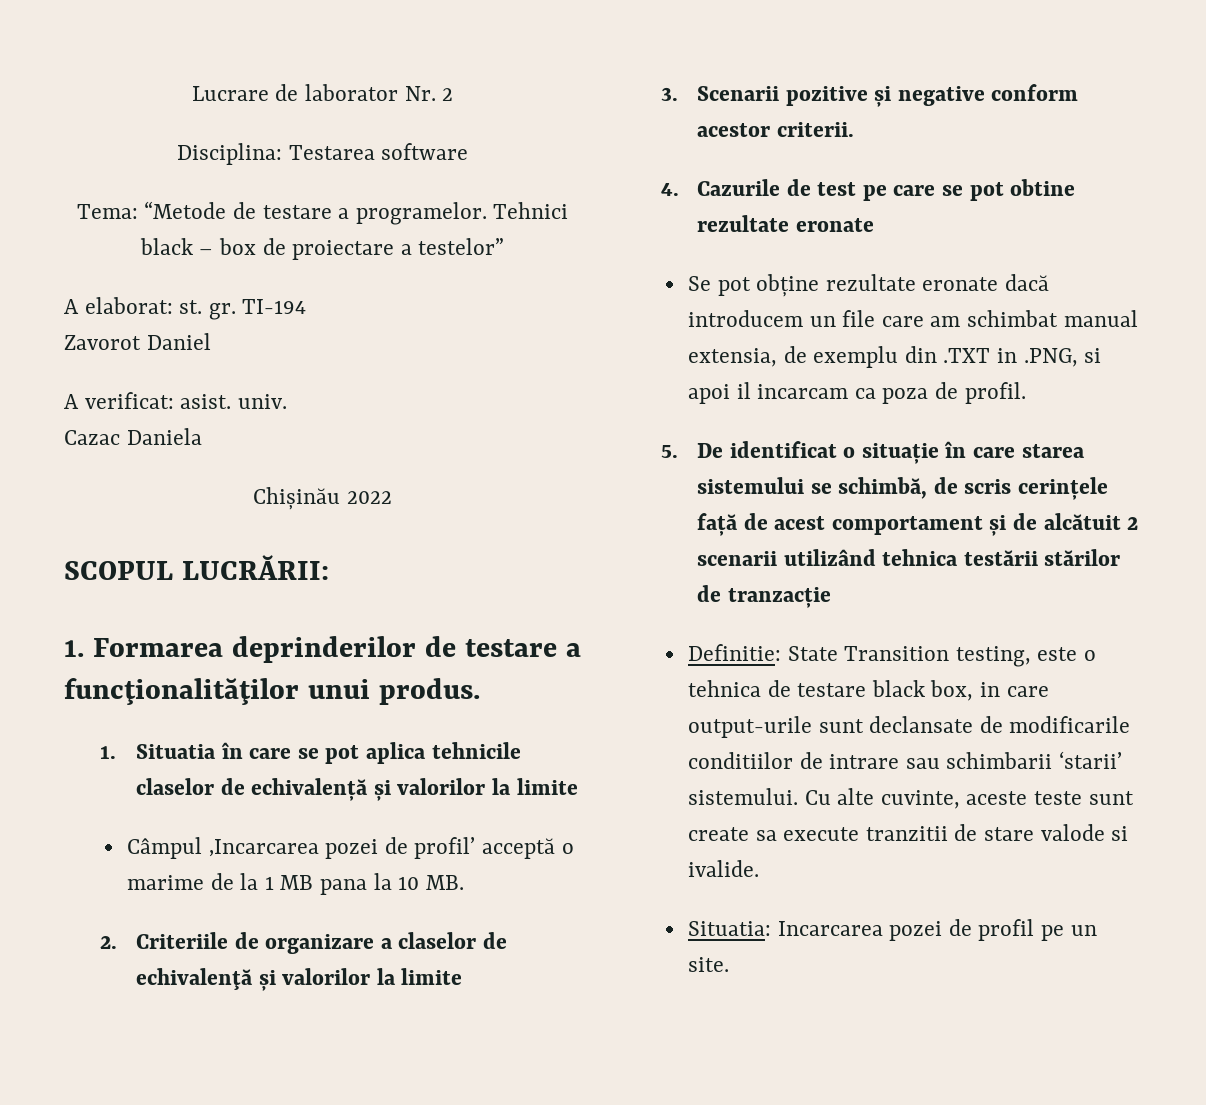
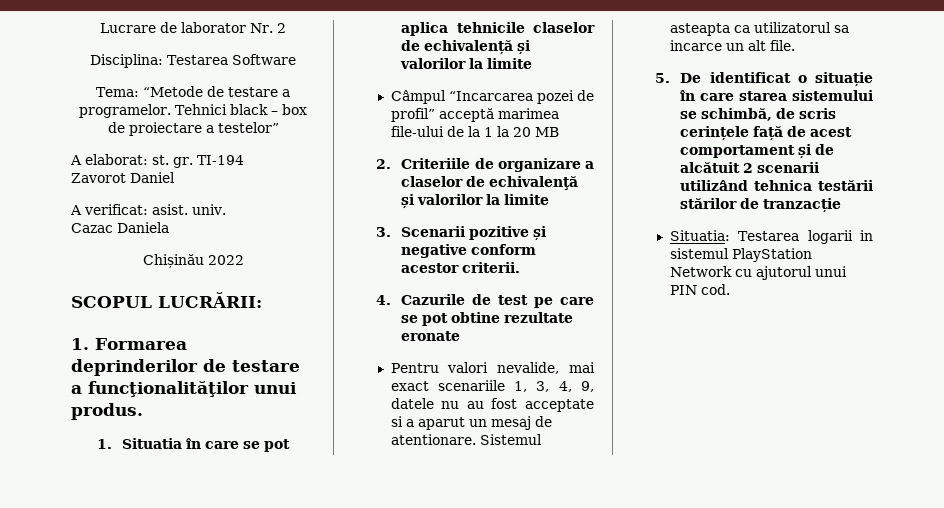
- Disciplina: Testarea software
+ Disciplina: Testarea Software
- Câmpul ‚Incarcarea pozei de profil’ acceptă o marime de la 1 MB pana la 10 MB.
+ Câmpul “Incarcarea pozei de profil” acceptă marimea file-ului de la 1 la 20 MB
- Se pot obține rezultate eronate dacă introducem un file care am schimbat manual extensia, de exemplu din .TXT in .PNG, si apoi il incarcam ca poza de profil.
+ Pentru valori nevalide, mai exact scenariile 1, 3, 4, 9, datele nu au fost acceptate si a aparut un mesaj de atentionare. Sistemul asteapta ca utilizatorul sa incarce un alt file.
- Definitie: State Transition testing, este o tehnica de testare black box, in care output-urile sunt declansate de modificarile conditiilor de intrare sau schimbarii ‘starii’ sistemului. Cu alte cuvinte, aceste teste sunt create sa execute tranzitii de stare valode si ivalide.
- Situatia: Incarcarea pozei de profil pe un site.
+ Situatia: Testarea logarii in sistemul PlayStation Network cu ajutorul unui PIN cod.

